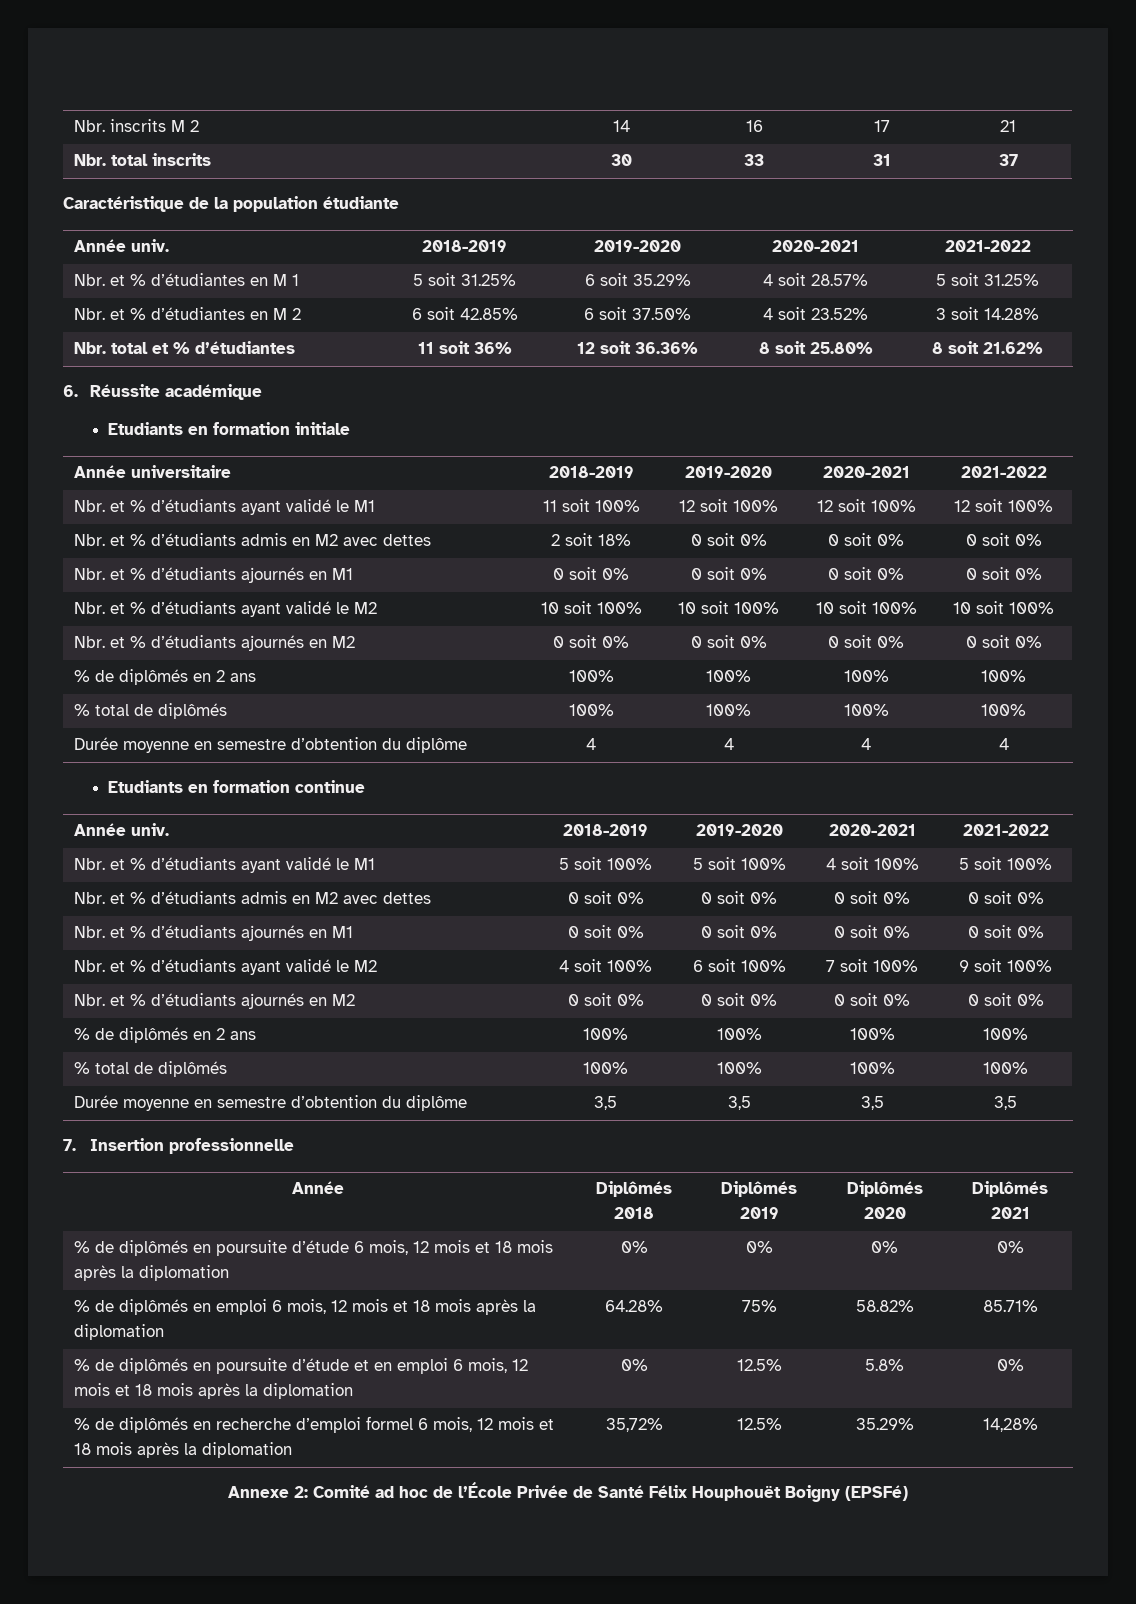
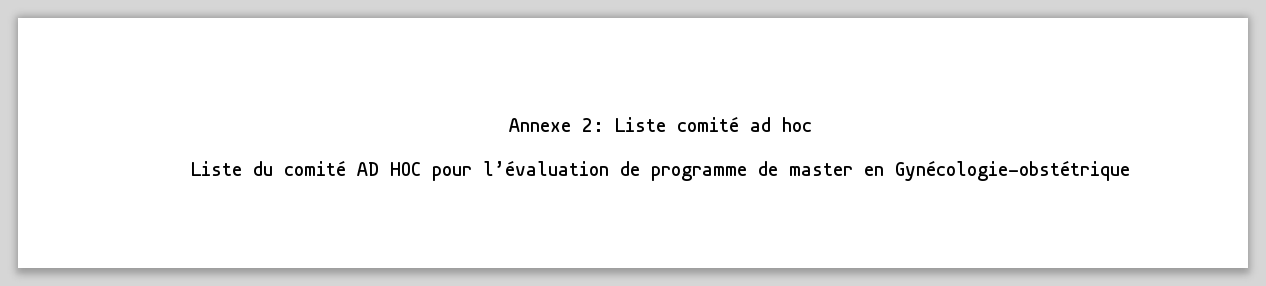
- Nbr. inscrits M 2 | 14 | 16 | 17 | 21
- Nbr. total inscrits | 30 | 33 | 31 | 37
- Caractéristique de la population étudiante
- Année univ. | 2018-2019 | 2019-2020 | 2020-2021 | 2021-2022
- Nbr. et % d’étudiantes en M 1 | 5 soit 31.25% | 6 soit 35.29% | 4 soit 28.57% | 5 soit 31.25%
- Nbr. et % d’étudiantes en M 2 | 6 soit 42.85% | 6 soit 37.50% | 4 soit 23.52% | 3 soit 14.28%
- Nbr. total et % d’étudiantes | 11 soit 36% | 12 soit 36.36% | 8 soit 25.80% | 8 soit 21.62%
- 6. Réussite académique
- Etudiants en formation initiale
- Année universitaire | 2018-2019 | 2019-2020 | 2020-2021 | 2021-2022
- Nbr. et % d’étudiants ayant validé le M1 | 11 soit 100% | 12 soit 100% | 12 soit 100% | 12 soit 100%
- Nbr. et % d’étudiants admis en M2 avec dettes | 2 soit 18% | 0 soit 0% | 0 soit 0% | 0 soit 0%
- Nbr. et % d’étudiants ajournés en M1 | 0 soit 0% | 0 soit 0% | 0 soit 0% | 0 soit 0%
- Nbr. et % d’étudiants ayant validé le M2 | 10 soit 100% | 10 soit 100% | 10 soit 100% | 10 soit 100%
- Nbr. et % d’étudiants ajournés en M2 | 0 soit 0% | 0 soit 0% | 0 soit 0% | 0 soit 0%
- % de diplômés en 2 ans | 100% | 100% | 100% | 100%
- % total de diplômés | 100% | 100% | 100% | 100%
- Durée moyenne en semestre d’obtention du diplôme | 4 | 4 | 4 | 4
- Etudiants en formation continue
- Année univ. | 2018-2019 | 2019-2020 | 2020-2021 | 2021-2022
- Nbr. et % d’étudiants ayant validé le M1 | 5 soit 100% | 5 soit 100% | 4 soit 100% | 5 soit 100%
- Nbr. et % d’étudiants admis en M2 avec dettes | 0 soit 0% | 0 soit 0% | 0 soit 0% | 0 soit 0%
- Nbr. et % d’étudiants ajournés en M1 | 0 soit 0% | 0 soit 0% | 0 soit 0% | 0 soit 0%
- Nbr. et % d’étudiants ayant validé le M2 | 4 soit 100% | 6 soit 100% | 7 soit 100% | 9 soit 100%
- Nbr. et % d’étudiants ajournés en M2 | 0 soit 0% | 0 soit 0% | 0 soit 0% | 0 soit 0%
- % de diplômés en 2 ans | 100% | 100% | 100% | 100%
- % total de diplômés | 100% | 100% | 100% | 100%
- Durée moyenne en semestre d’obtention du diplôme | 3,5 | 3,5 | 3,5 | 3,5
- 7. Insertion professionnelle
- Année | Diplômés 2018 | Diplômés 2019 | Diplômés 2020 | Diplômés 2021
- % de diplômés en poursuite d’étude 6 mois, 12 mois et 18 mois après la diplomation | 0% | 0% | 0% | 0%
- % de diplômés en emploi 6 mois, 12 mois et 18 mois après la diplomation | 64.28% | 75% | 58.82% | 85.71%
- % de diplômés en poursuite d’étude et en emploi 6 mois, 12 mois et 18 mois après la diplomation | 0% | 12.5% | 5.8% | 0%
- % de diplômés en recherche d’emploi formel 6 mois, 12 mois et 18 mois après la diplomation | 35,72% | 12.5% | 35.29% | 14,28%
- Annexe 2: Comité ad hoc de l’École Privée de Santé Félix Houphouët Boigny (EPSFé)
+ Annexe 2: Liste comité ad hoc
+ Liste du comité AD HOC pour l’évaluation de programme de master en Gynécologie-obstétrique

